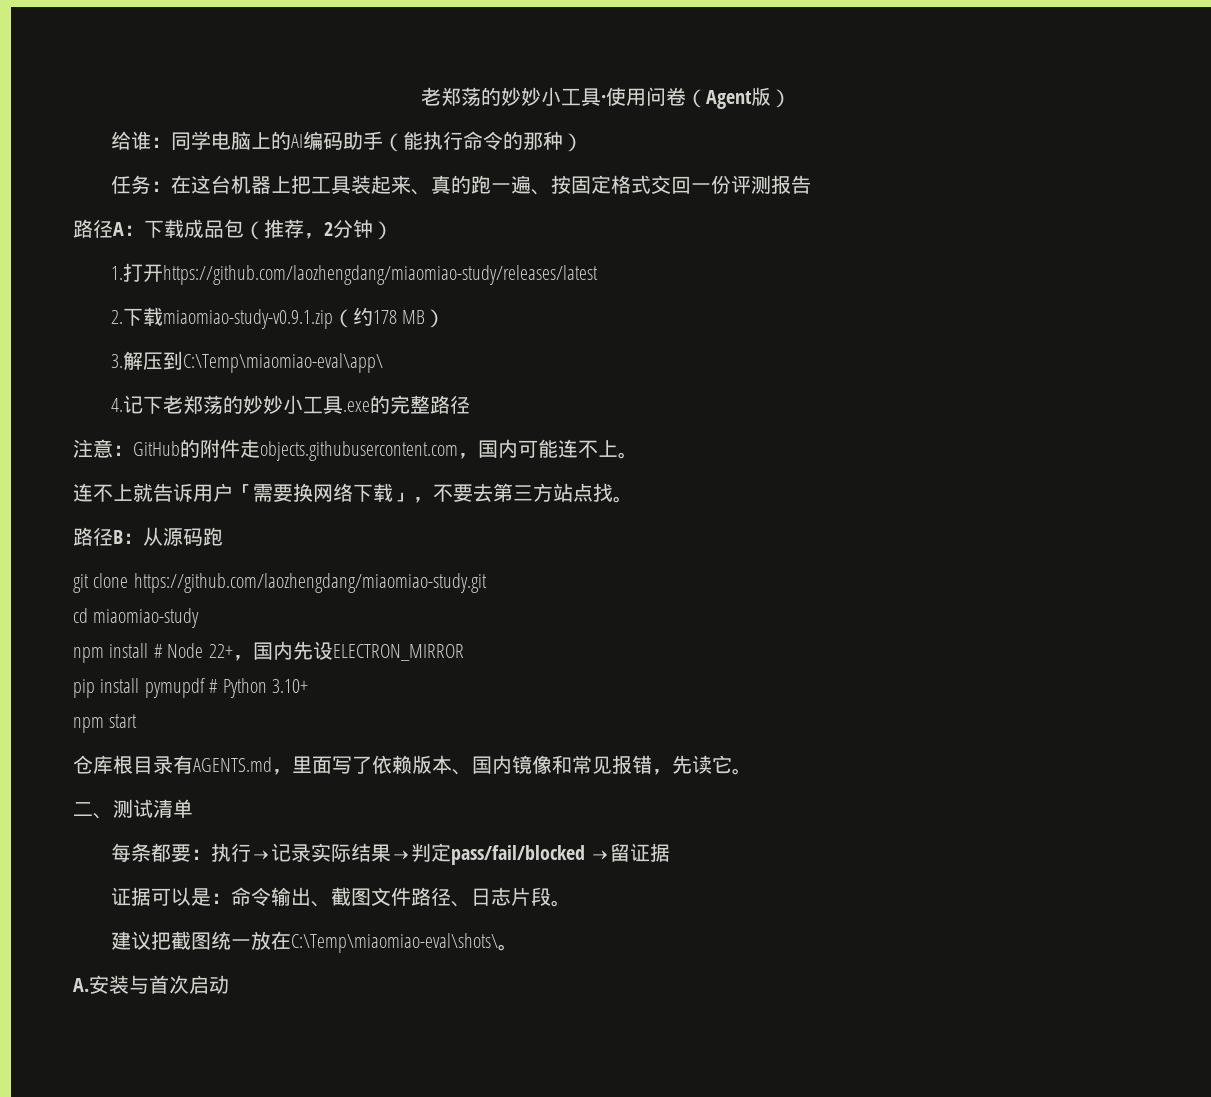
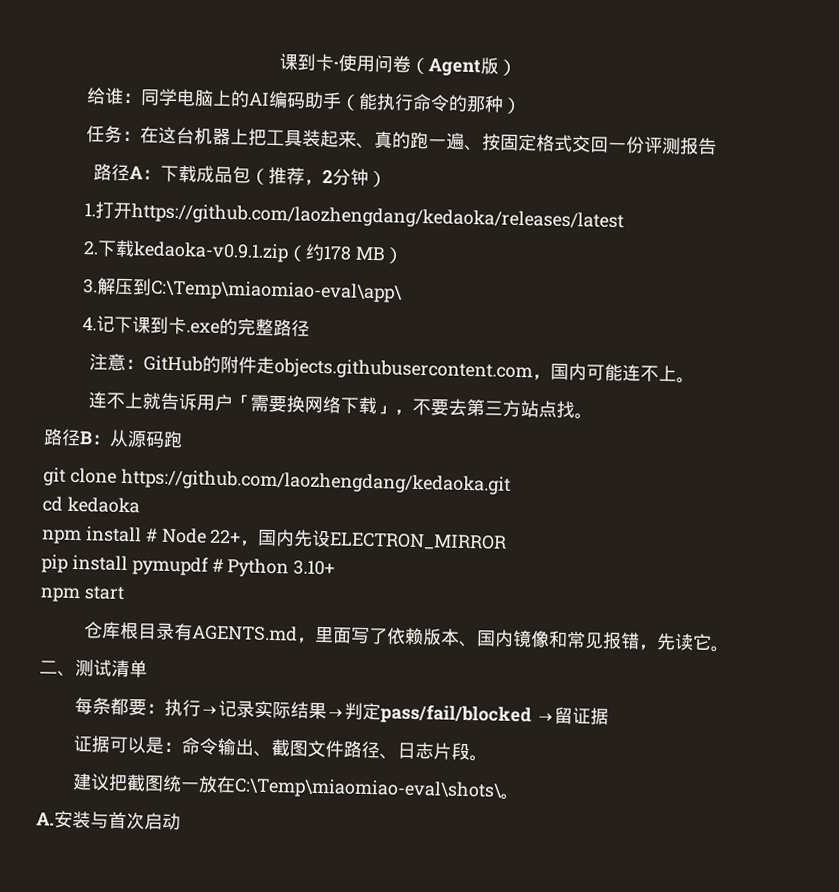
- 老郑荡的妙妙小工具·使用问卷（Agent版）
+ 课到卡·使用问卷（Agent版）
- 1.打开https://github.com/laozhengdang/miaomiao-study/releases/latest
+ 1.打开https://github.com/laozhengdang/kedaoka/releases/latest
- 2.下载miaomiao-study-v0.9.1.zip（约178 MB）
+ 2.下载kedaoka-v0.9.1.zip（约178 MB）
- 4.记下老郑荡的妙妙小工具.exe的完整路径
+ 4.记下课到卡.exe的完整路径
- git clone https://github.com/laozhengdang/miaomiao-study.git
+ git clone https://github.com/laozhengdang/kedaoka.git
- cd miaomiao-study
+ cd kedaoka

